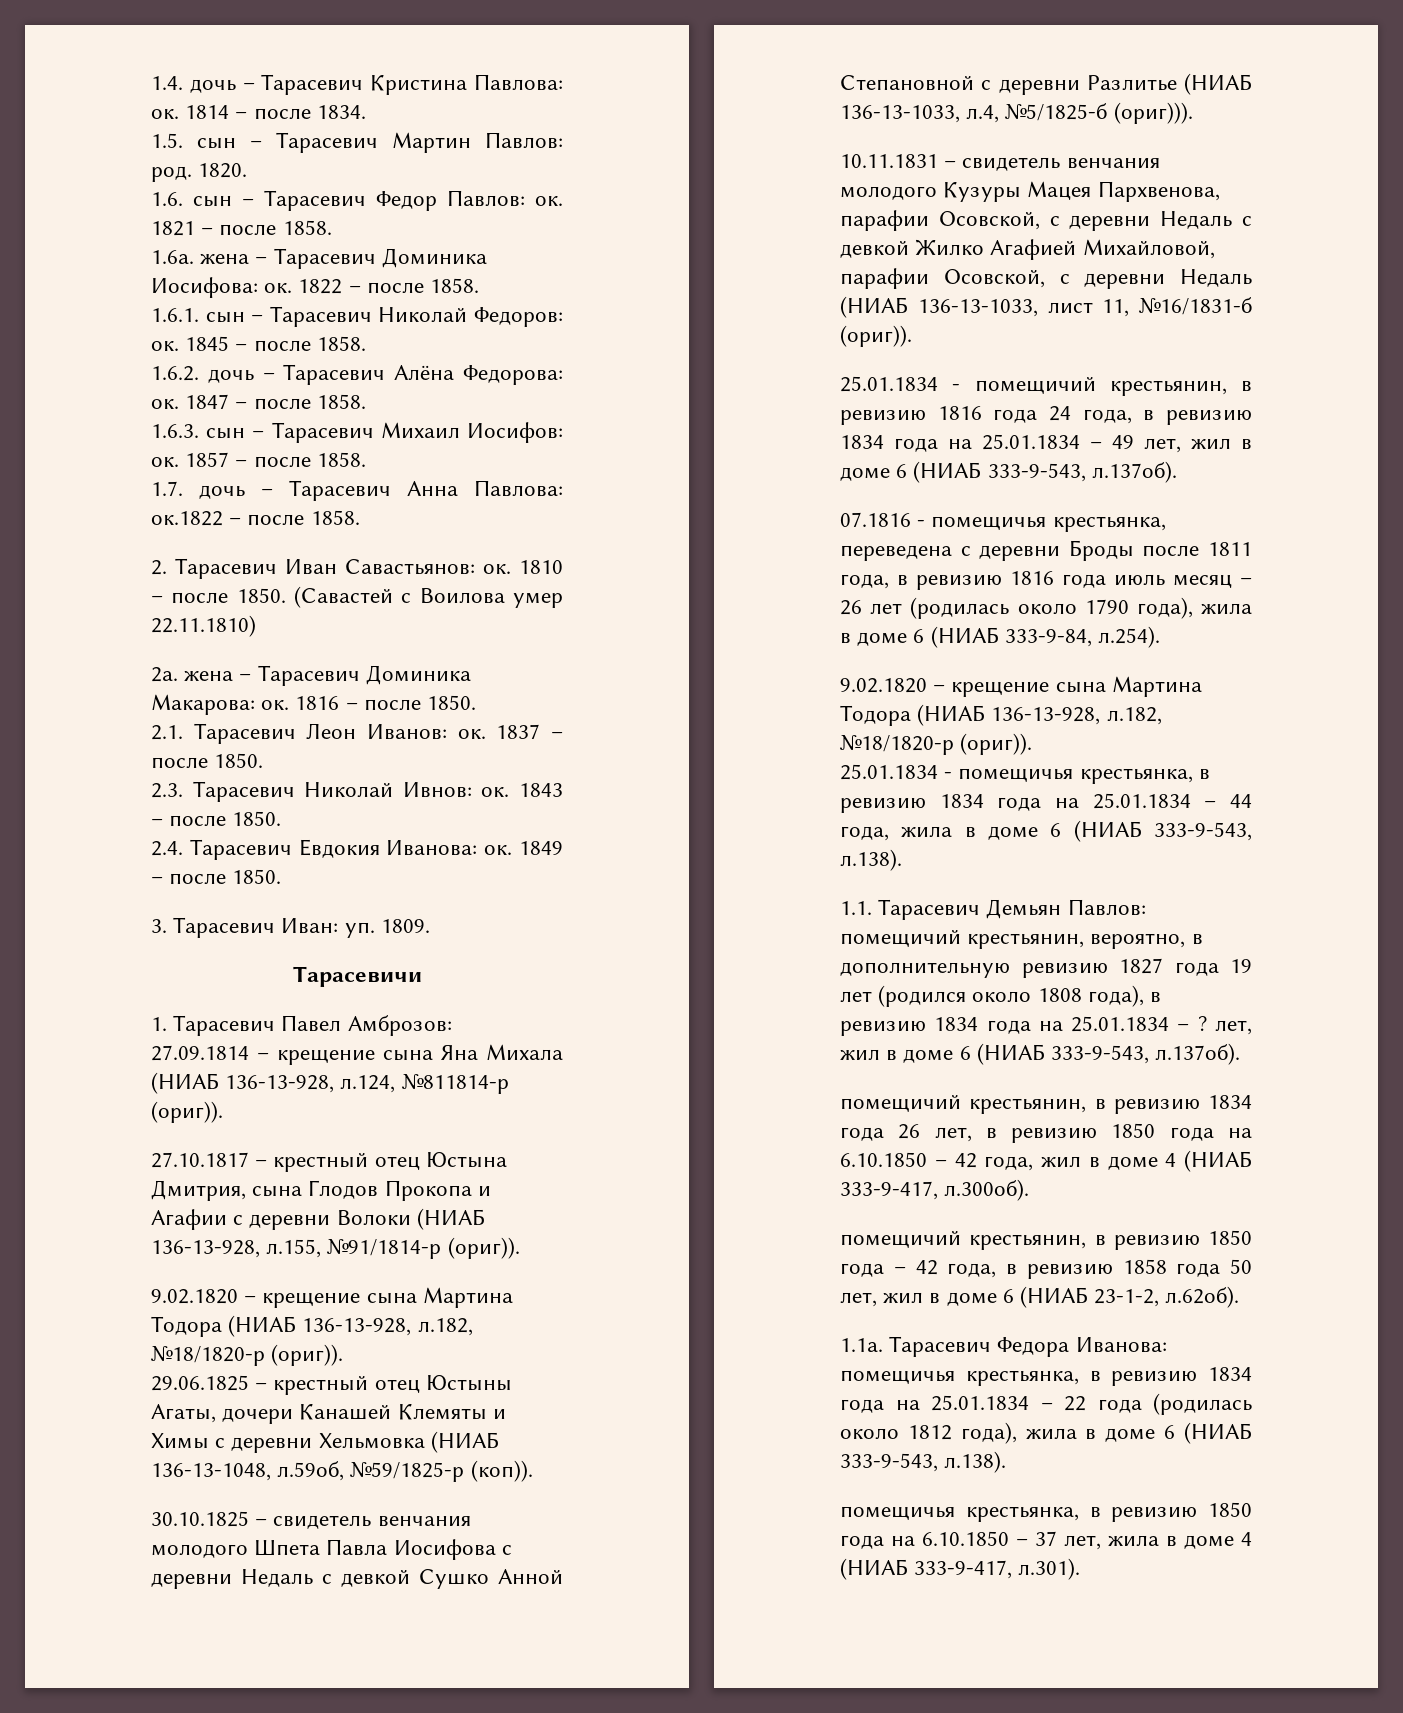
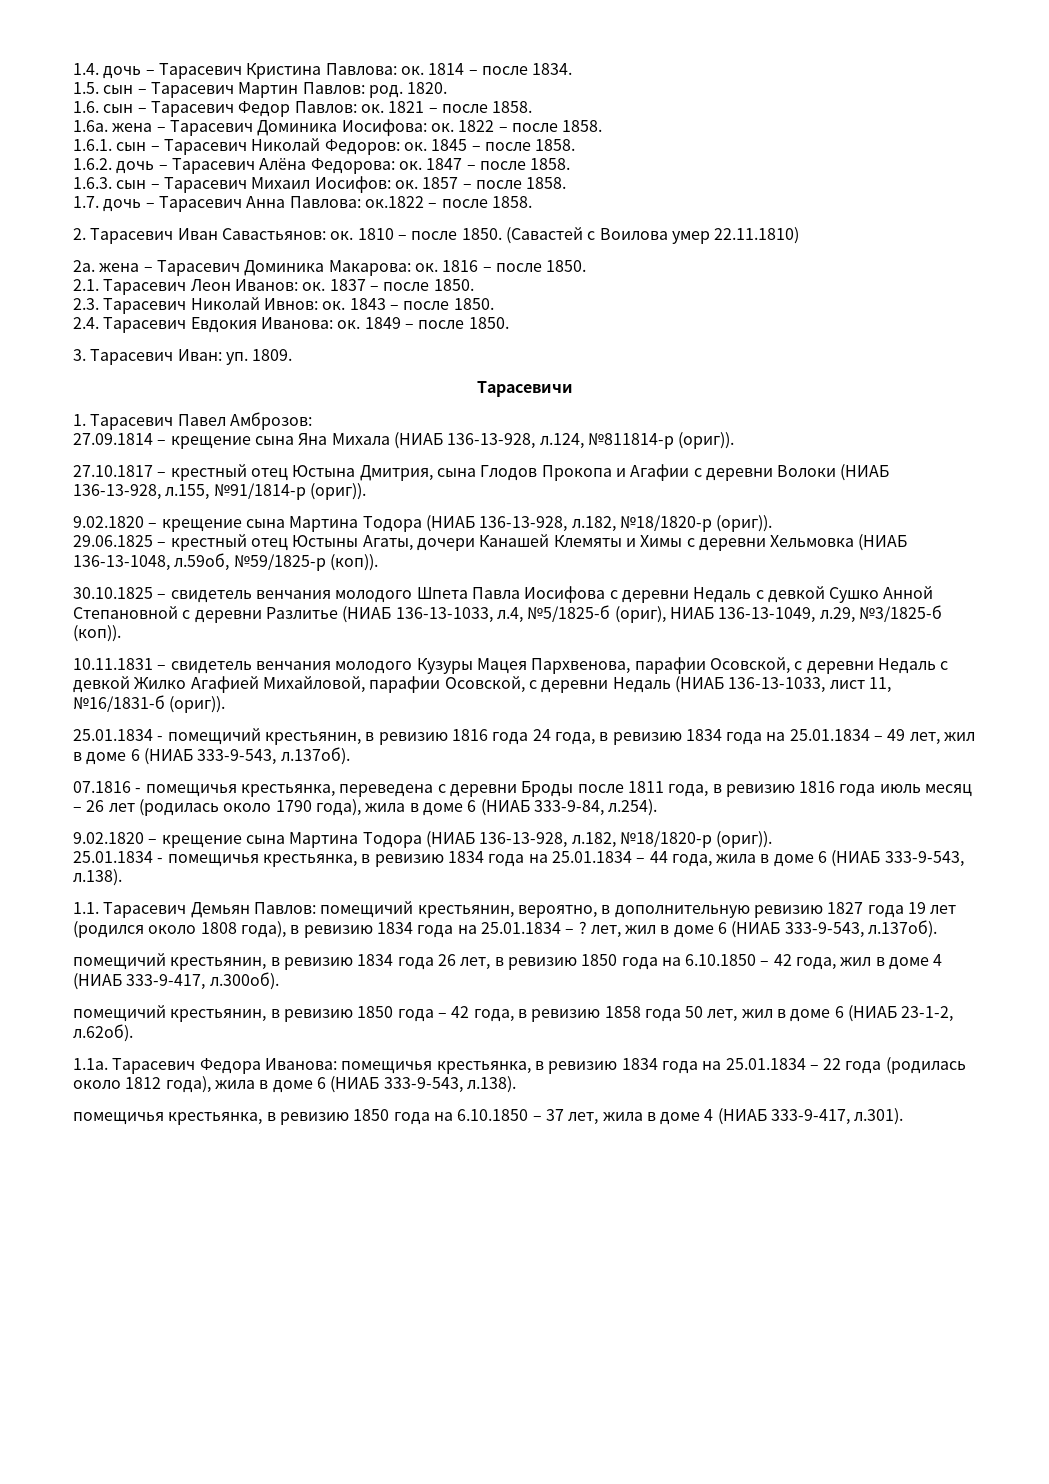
- 30.10.1825 – свидетель венчания молодого Шпета Павла Иосифова с деревни Недаль с девкой Сушко Анной Степановной с деревни Разлитье (НИАБ 136-13-1033, л.4, №5/1825-б (ориг))).
+ 30.10.1825 – свидетель венчания молодого Шпета Павла Иосифова с деревни Недаль с девкой Сушко Анной Степановной с деревни Разлитье (НИАБ 136-13-1033, л.4, №5/1825-б (ориг), НИАБ 136-13-1049, л.29, №3/1825-б (коп)).

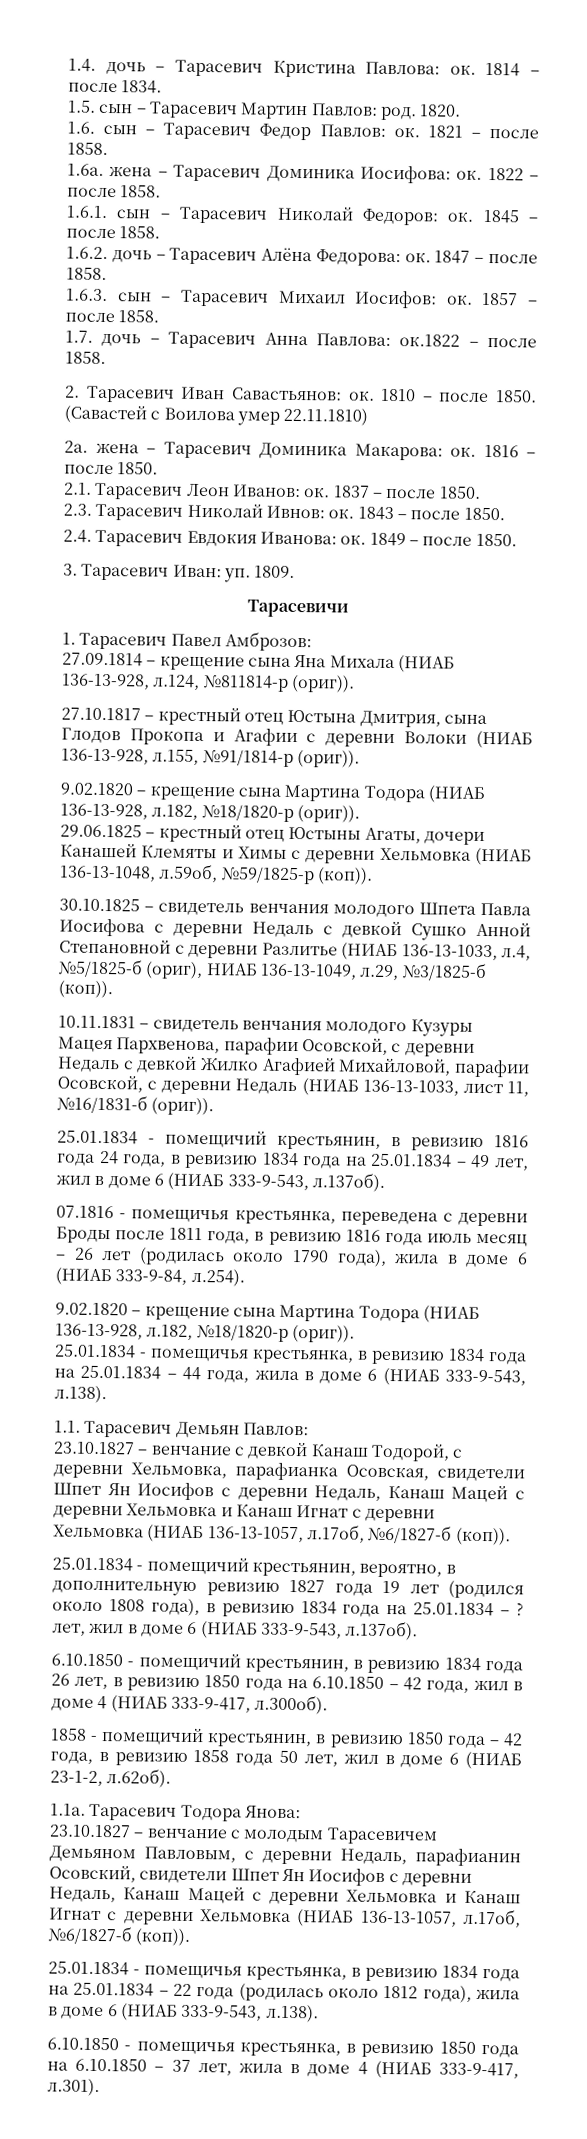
- 1.1. Тарасевич Демьян Павлов: помещичий крестьянин, вероятно, в дополнительную ревизию 1827 года 19 лет (родился около 1808 года), в ревизию 1834 года на 25.01.1834 – ? лет, жил в доме 6 (НИАБ 333-9-543, л.137об).
+ 1.1. Тарасевич Демьян Павлов:
+ 23.10.1827 – венчание с девкой Канаш Тодорой, с деревни Хельмовка, парафианка Осовская, свидетели Шпет Ян Иосифов с деревни Недаль, Канаш Мацей с деревни Хельмовка и Канаш Игнат с деревни Хельмовка (НИАБ 136-13-1057, л.17об, №6/1827-б (коп)).
+ 25.01.1834 - помещичий крестьянин, вероятно, в дополнительную ревизию 1827 года 19 лет (родился около 1808 года), в ревизию 1834 года на 25.01.1834 – ? лет, жил в доме 6 (НИАБ 333-9-543, л.137об).
- помещичий крестьянин, в ревизию 1834 года 26 лет, в ревизию 1850 года на 6.10.1850 – 42 года, жил в доме 4 (НИАБ 333-9-417, л.300об).
+ 6.10.1850 - помещичий крестьянин, в ревизию 1834 года 26 лет, в ревизию 1850 года на 6.10.1850 – 42 года, жил в доме 4 (НИАБ 333-9-417, л.300об).
- помещичий крестьянин, в ревизию 1850 года – 42 года, в ревизию 1858 года 50 лет, жил в доме 6 (НИАБ 23-1-2, л.62об).
+ 1858 - помещичий крестьянин, в ревизию 1850 года – 42 года, в ревизию 1858 года 50 лет, жил в доме 6 (НИАБ 23-1-2, л.62об).
- 1.1а. Тарасевич Федора Иванова: помещичья крестьянка, в ревизию 1834 года на 25.01.1834 – 22 года (родилась около 1812 года), жила в доме 6 (НИАБ 333-9-543, л.138).
+ 1.1а. Тарасевич Тодора Янова:
+ 23.10.1827 – венчание с молодым Тарасевичем Демьяном Павловым, с деревни Недаль, парафианин Осовский, свидетели Шпет Ян Иосифов с деревни Недаль, Канаш Мацей с деревни Хельмовка и Канаш Игнат с деревни Хельмовка (НИАБ 136-13-1057, л.17об, №6/1827-б (коп)).
+ 25.01.1834 - помещичья крестьянка, в ревизию 1834 года на 25.01.1834 – 22 года (родилась около 1812 года), жила в доме 6 (НИАБ 333-9-543, л.138).
- помещичья крестьянка, в ревизию 1850 года на 6.10.1850 – 37 лет, жила в доме 4 (НИАБ 333-9-417, л.301).
+ 6.10.1850 - помещичья крестьянка, в ревизию 1850 года на 6.10.1850 – 37 лет, жила в доме 4 (НИАБ 333-9-417, л.301).

